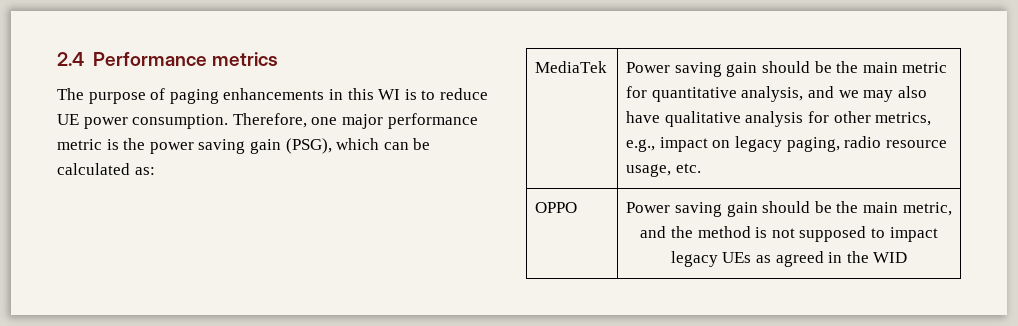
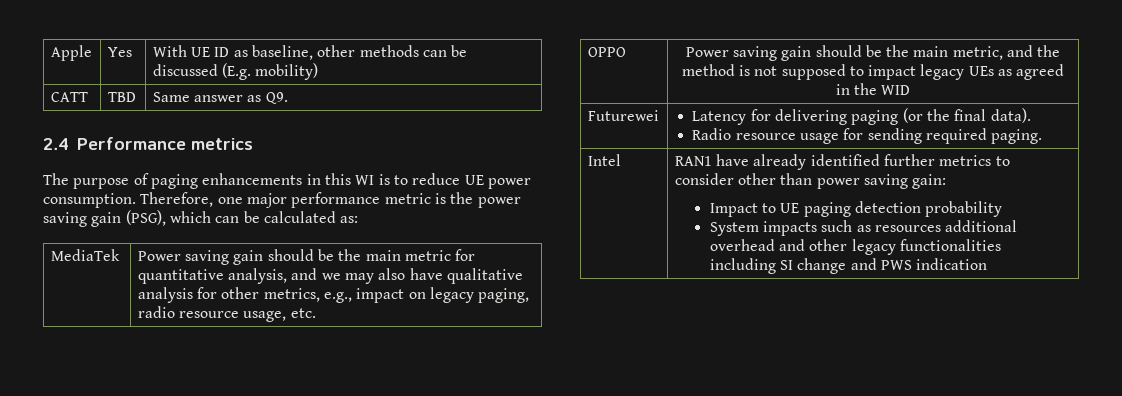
+ Apple | Yes | With UE ID as baseline, other methods can be discussed (E.g. mobility)
+ CATT | TBD | Same answer as Q9.
+ Futurewei | Latency for delivering paging (or the final data).
+ Radio resource usage for sending required paging.
+ Intel | RAN1 have already identified further metrics to consider other than power saving gain:
+ Impact to UE paging detection probability
+ System impacts such as resources additional overhead and other legacy functionalities including SI change and PWS indication

